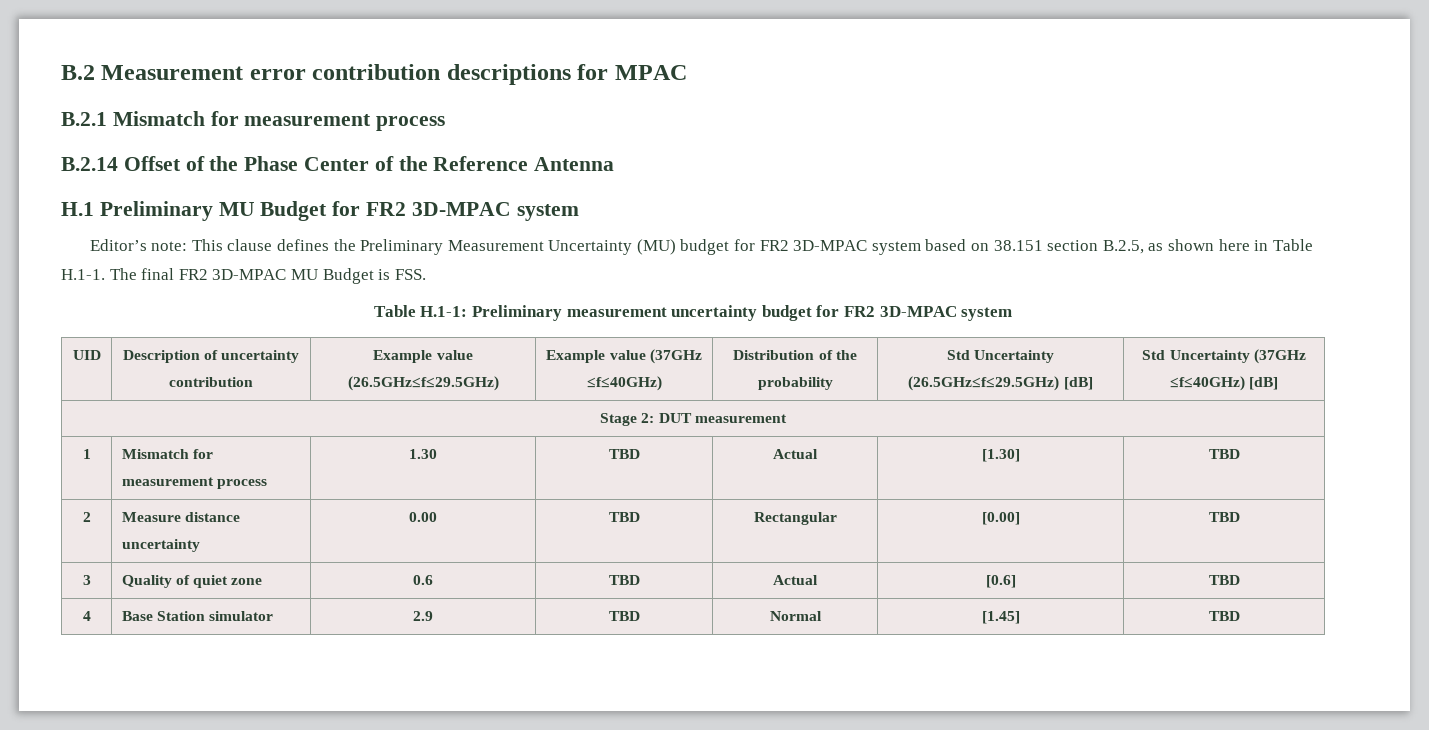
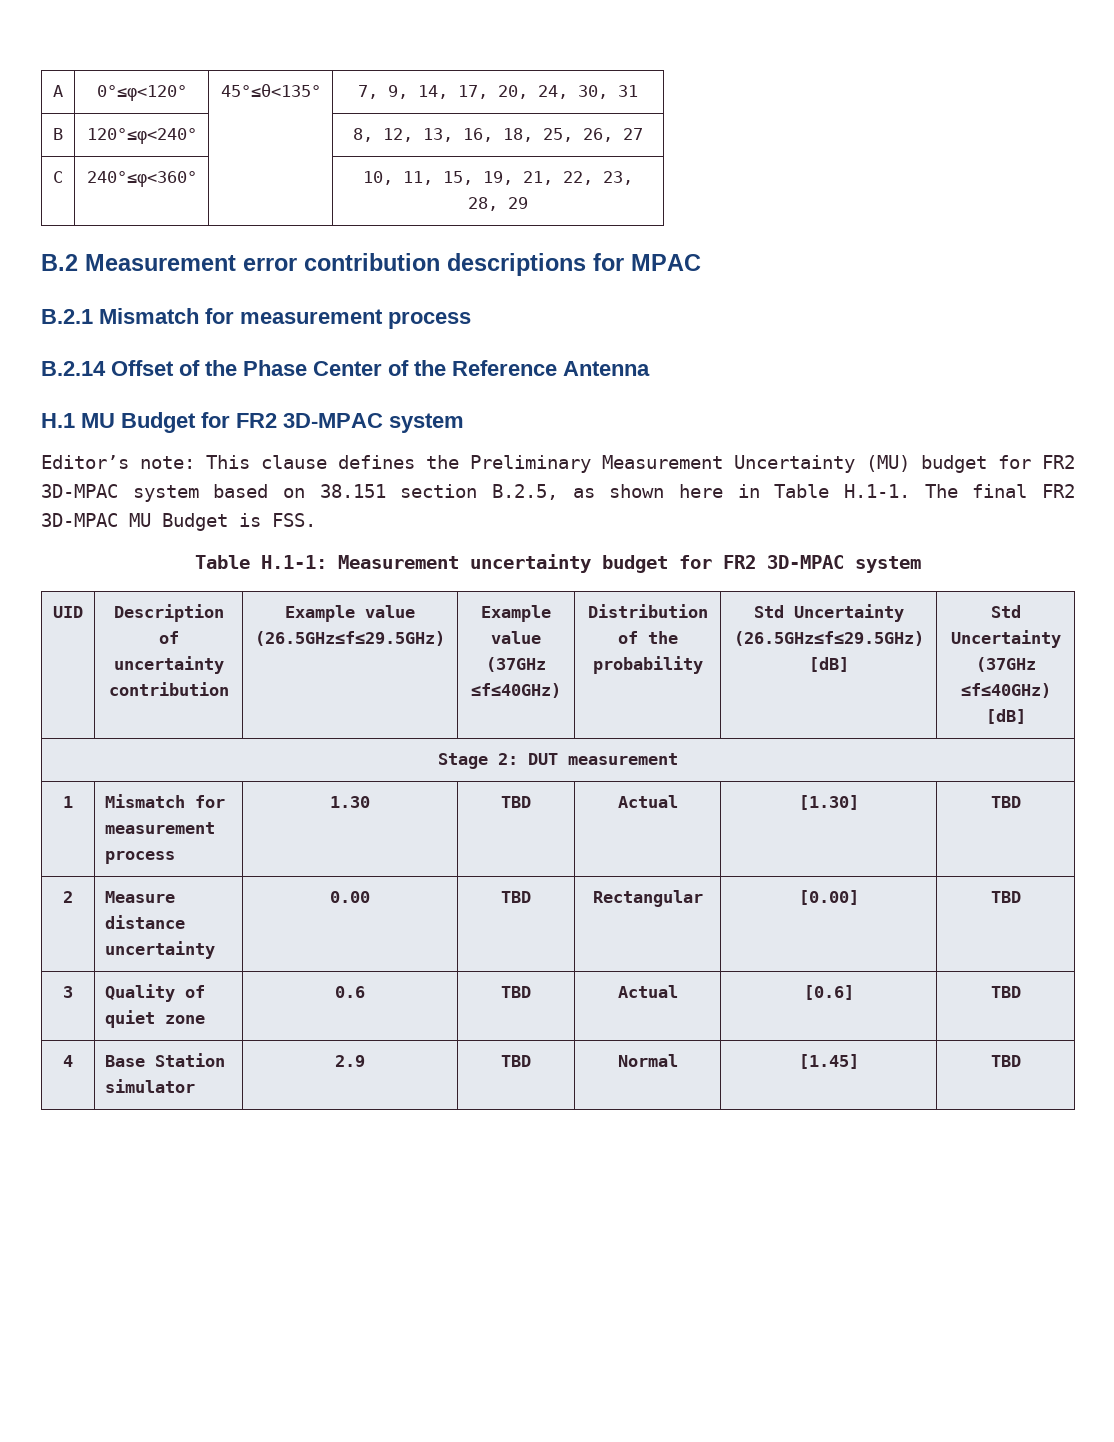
+ A | 0°≤φ<120° | 45°≤θ<135° | 7, 9, 14, 17, 20, 24, 30, 31
+ B | 120°≤φ<240° | | 8, 12, 13, 16, 18, 25, 26, 27
+ C | 240°≤φ<360° | | 10, 11, 15, 19, 21, 22, 23, 28, 29
- H.1 Preliminary MU Budget for FR2 3D-MPAC system
+ H.1 MU Budget for FR2 3D-MPAC system
- Table H.1-1: Preliminary measurement uncertainty budget for FR2 3D-MPAC system
+ Table H.1-1: Measurement uncertainty budget for FR2 3D-MPAC system

